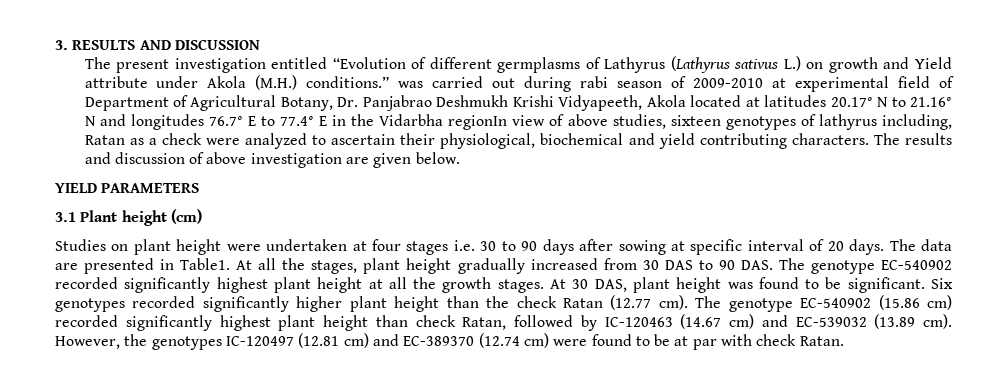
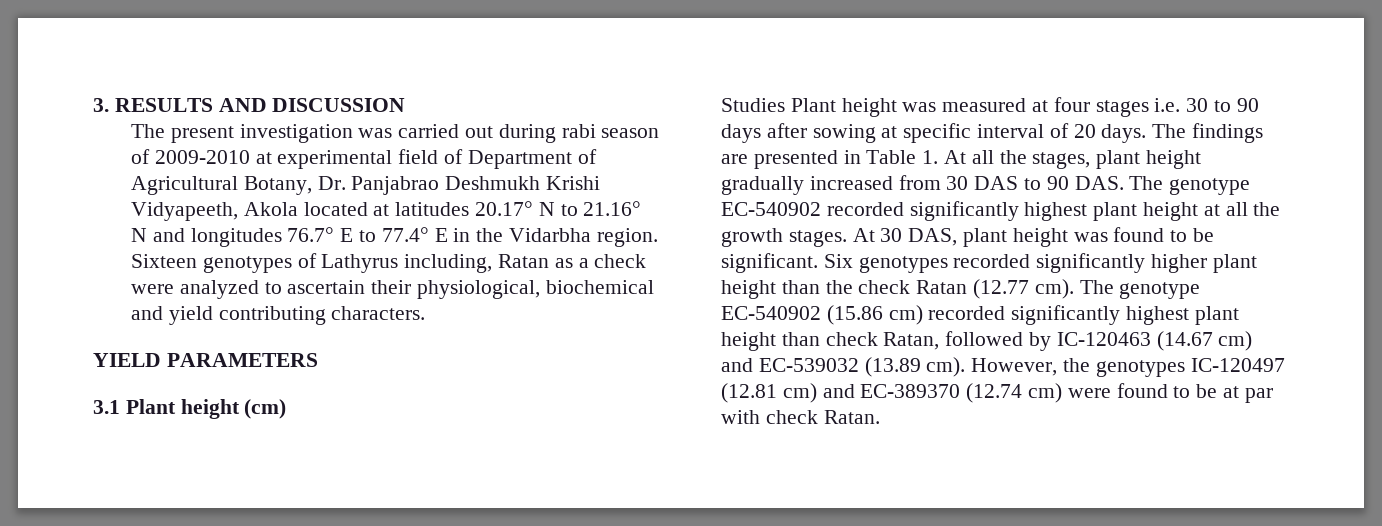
- The present investigation entitled “Evolution of different germplasms of Lathyrus (Lathyrus sativus L.) on growth and Yield attribute under Akola (M.H.) conditions.” was carried out during rabi season of 2009-2010 at experimental field of Department of Agricultural Botany, Dr. Panjabrao Deshmukh Krishi Vidyapeeth, Akola located at latitudes 20.17° N to 21.16° N and longitudes 76.7° E to 77.4° E in the Vidarbha regionIn view of above studies, sixteen genotypes of lathyrus including, Ratan as a check were analyzed to ascertain their physiological, biochemical and yield contributing characters. The results and discussion of above investigation are given below.
+ The present investigation was carried out during rabi season of 2009-2010 at experimental field of Department of Agricultural Botany, Dr. Panjabrao Deshmukh Krishi Vidyapeeth, Akola located at latitudes 20.17° N to 21.16° N and longitudes 76.7° E to 77.4° E in the Vidarbha region. Sixteen genotypes of Lathyrus including, Ratan as a check were analyzed to ascertain their physiological, biochemical and yield contributing characters.
- Studies on plant height were undertaken at four stages i.e. 30 to 90 days after sowing at specific interval of 20 days.
+ Studies Plant height was measured at four stages i.e. 30 to 90 days after sowing at specific interval of 20 days.
- The data are presented in Table1. At all the stages, plant height gradually increased from 30 DAS to 90 DAS. The genotype EC-540902 recorded significantly highest plant height at all the growth stages.
+ The findings are presented in Table 1. At all the stages, plant height gradually increased from 30 DAS to 90 DAS. The genotype EC-540902 recorded significantly highest plant height at all the growth stages.

